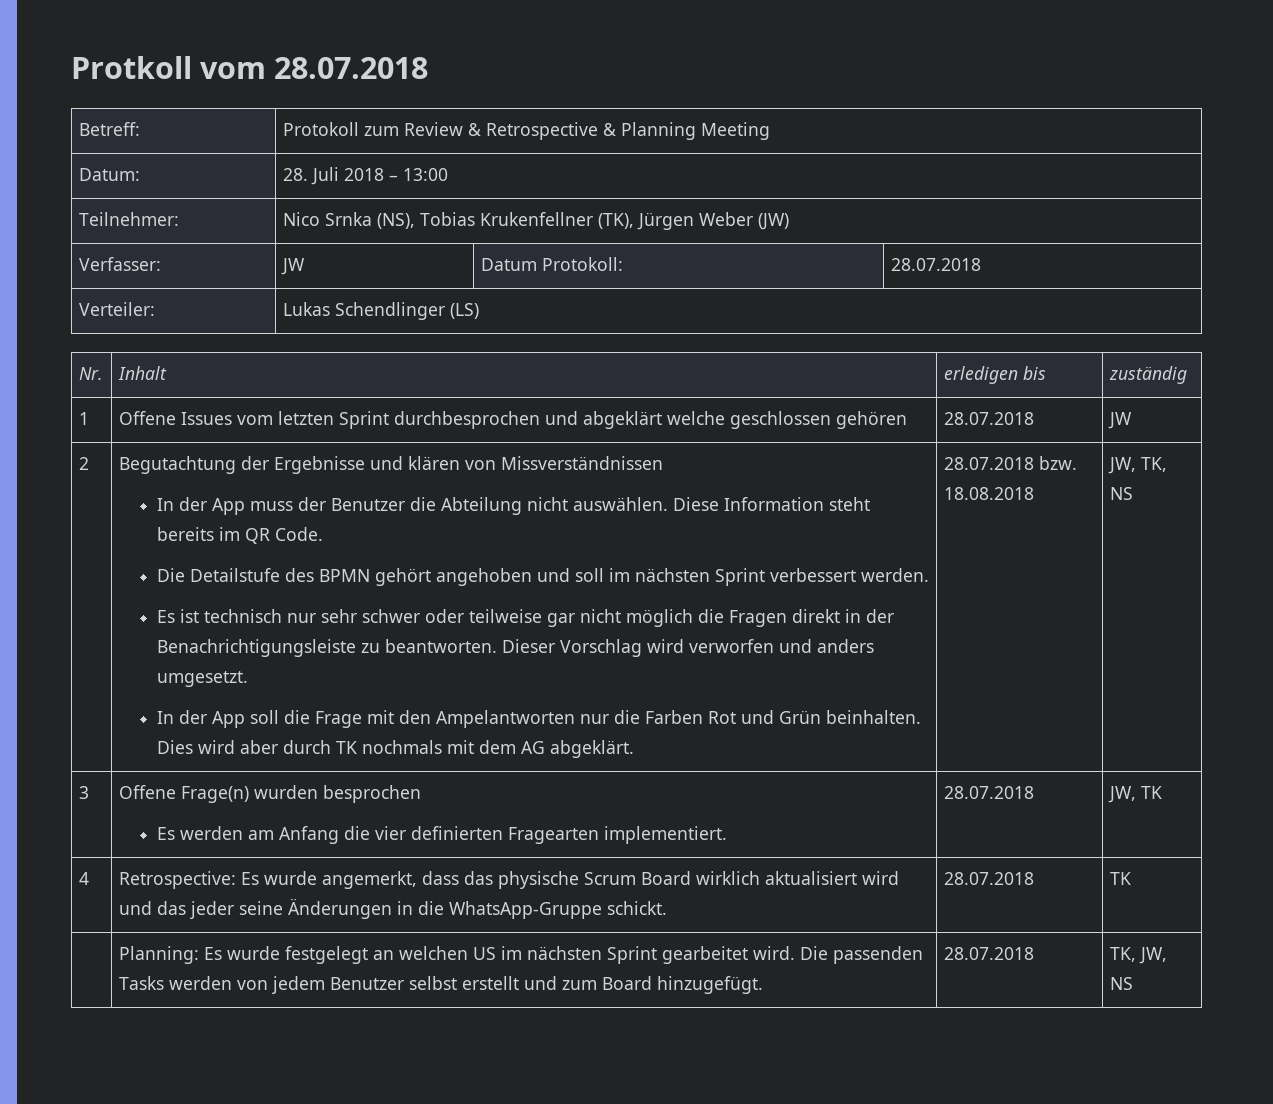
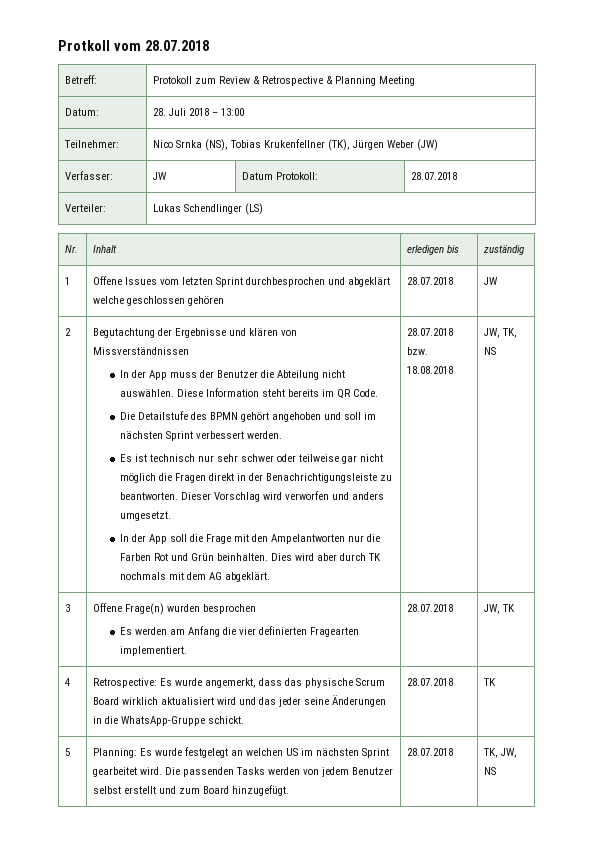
- | Planning: Es wurde festgelegt an welchen US im nächsten Sprint gearbeitet wird. Die passenden Tasks werden von jedem Benutzer selbst erstellt und zum Board hinzugefügt. | 28.07.2018 | TK, JW, NS
+ 5 | Planning: Es wurde festgelegt an welchen US im nächsten Sprint gearbeitet wird. Die passenden Tasks werden von jedem Benutzer selbst erstellt und zum Board hinzugefügt. | 28.07.2018 | TK, JW, NS

